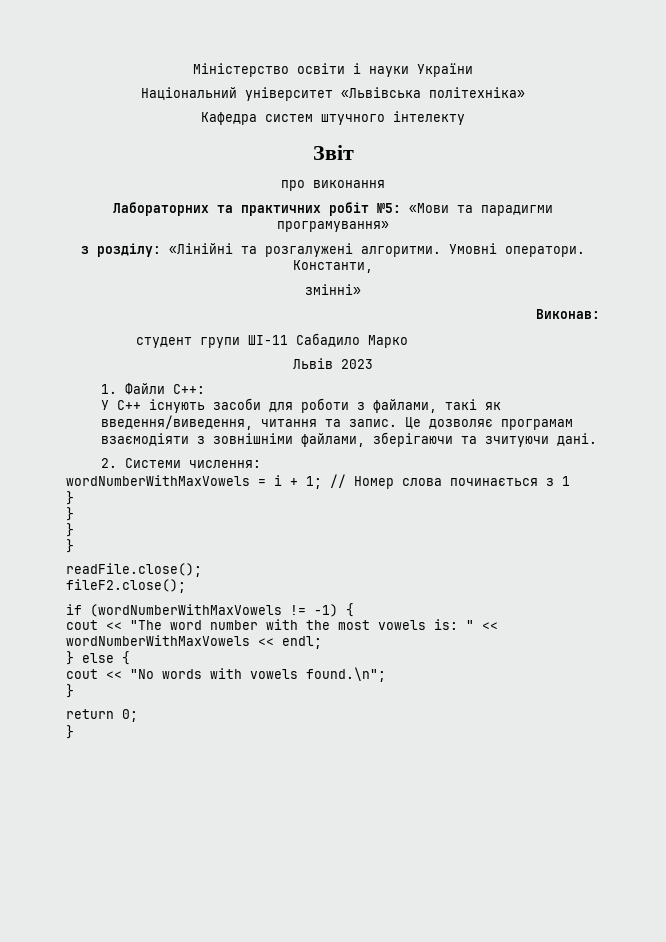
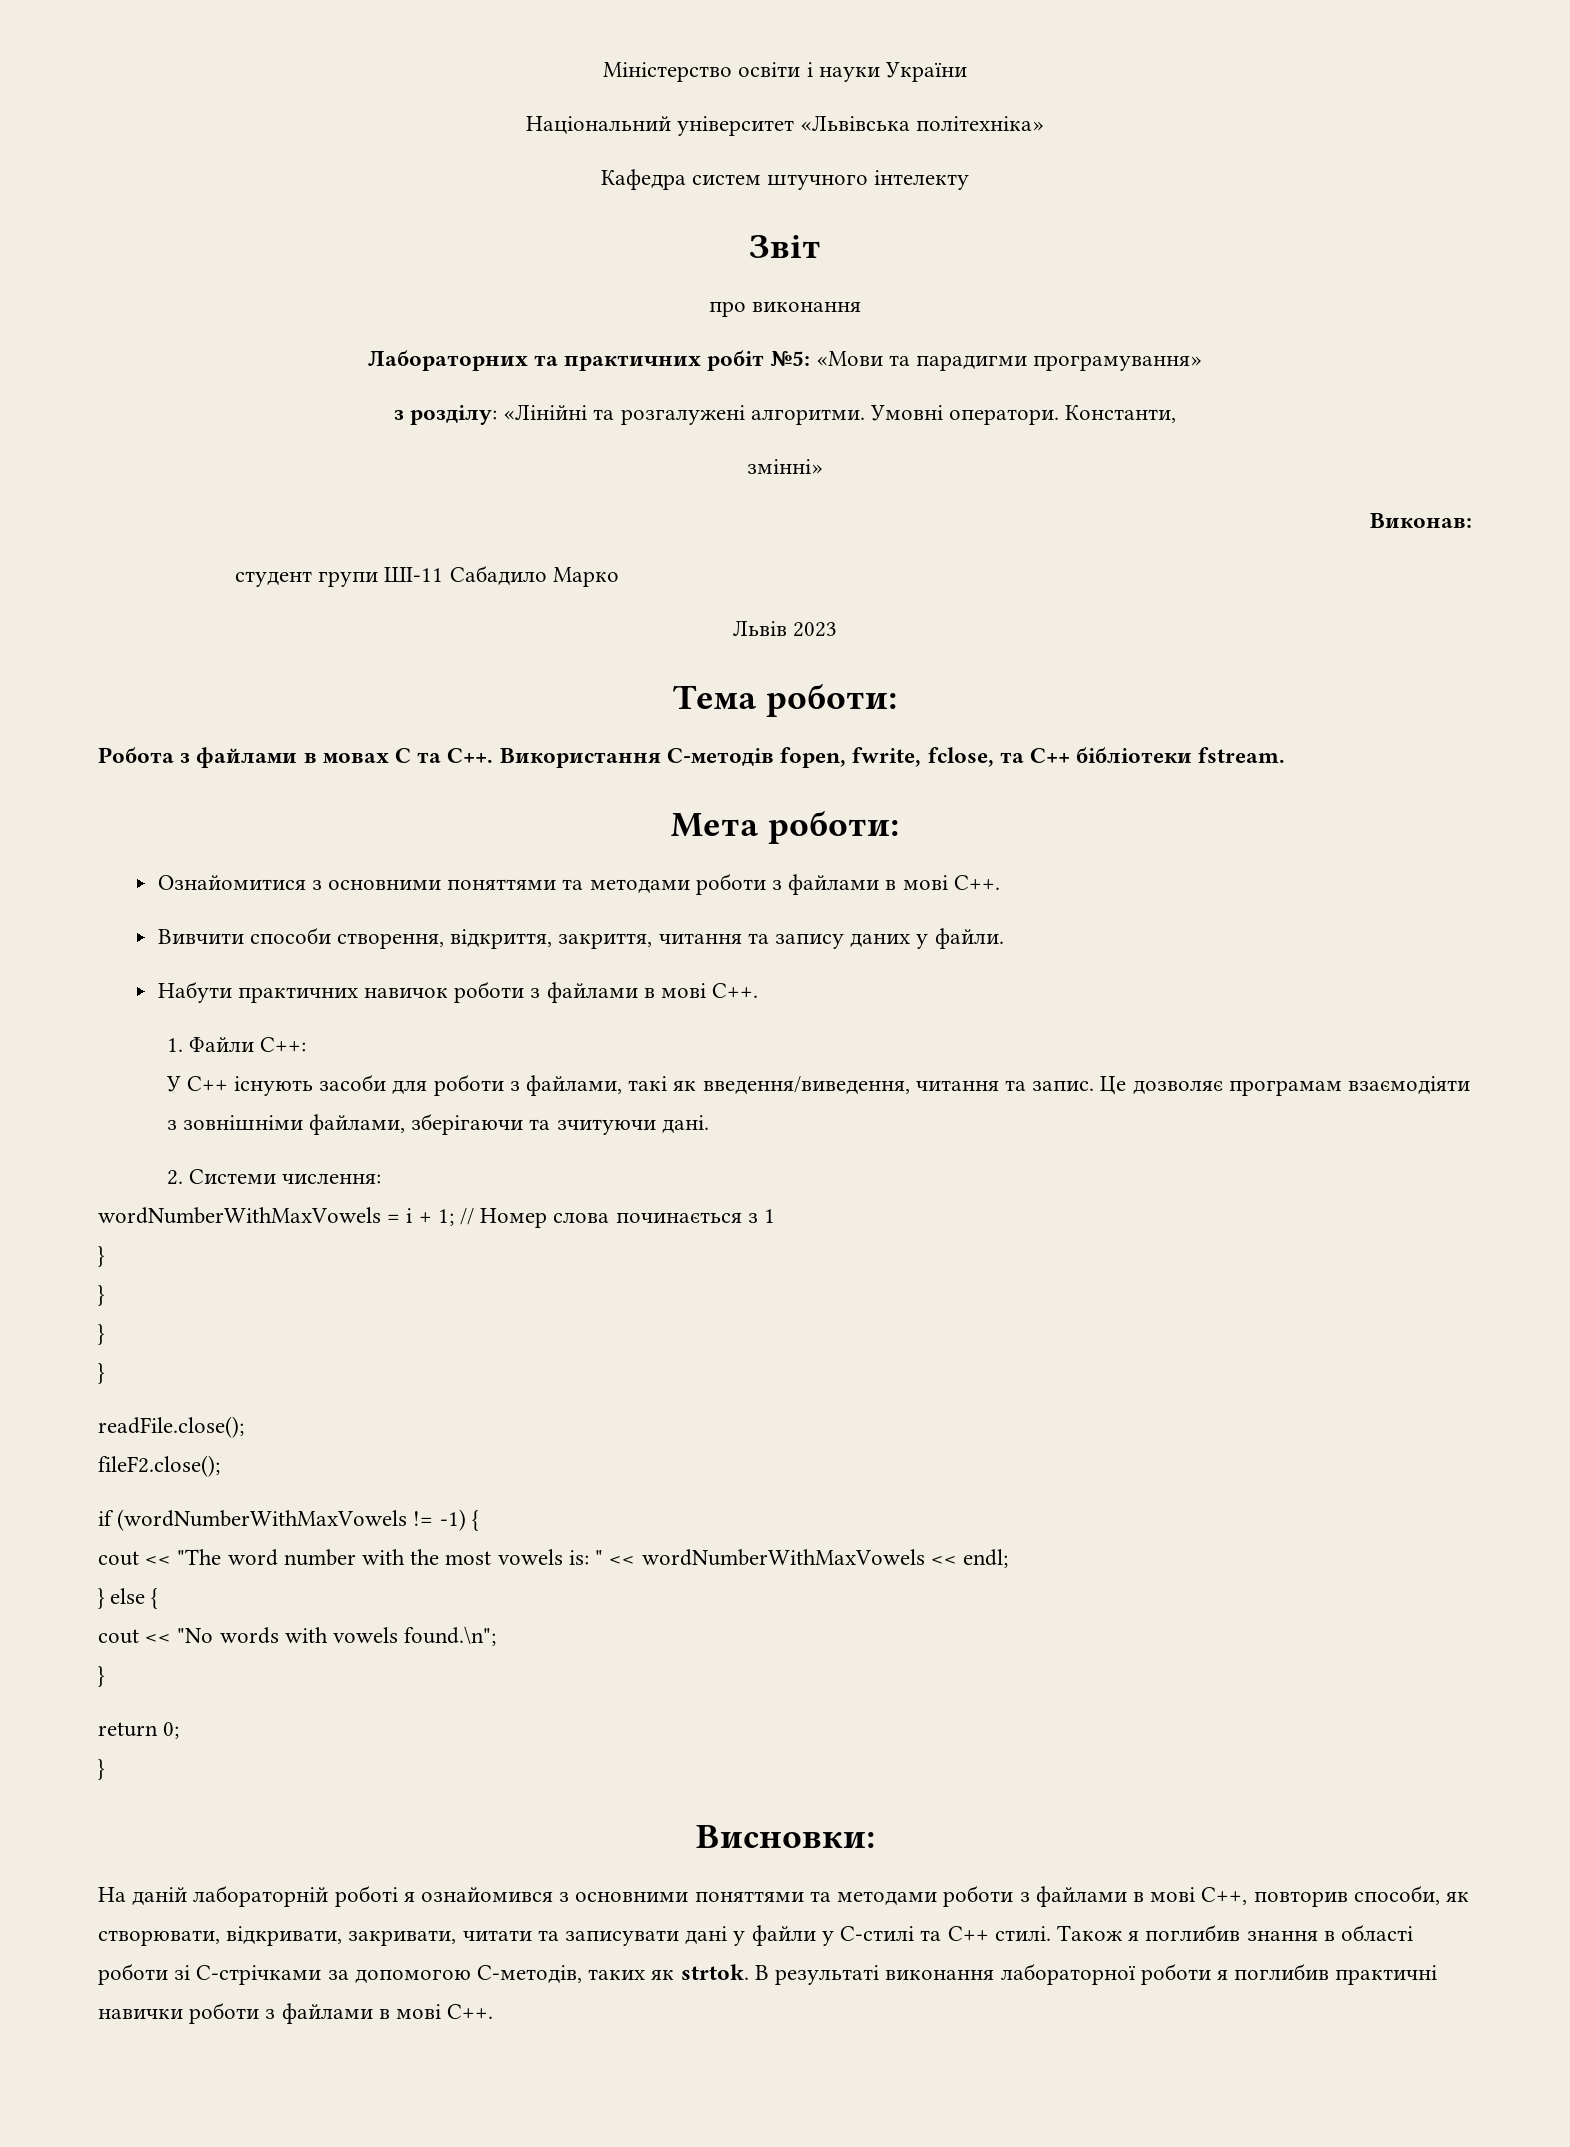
+ Тема роботи:
+ Робота з файлами в мовах С та С++. Використання С-методів fopen, fwrite, fclose, та С++ бібліотеки fstream.
+ Мета роботи:
+ Ознайомитися з основними поняттями та методами роботи з файлами в мові С++.
+ Вивчити способи створення, відкриття, закриття, читання та запису даних у файли.
+ Набути практичних навичок роботи з файлами в мові С++.
+ Висновки:
+ На даній лабораторній роботі я ознайомився з основними поняттями та методами роботи з файлами в мові С++, повторив способи, як створювати, відкривати, закривати, читати та записувати дані у файли у С-стилі та С++ стилі. Також я поглибив знання в області роботи зі С-стрічками за допомогою С-методів, таких як strtok. В результаті виконання лабораторної роботи я поглибив практичні навички роботи з файлами в мові С++.

